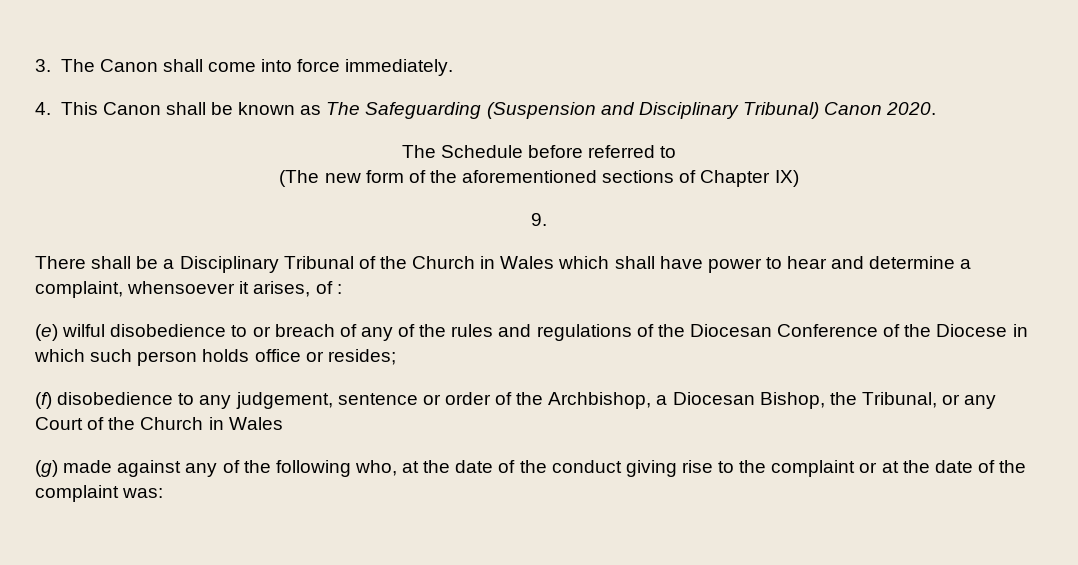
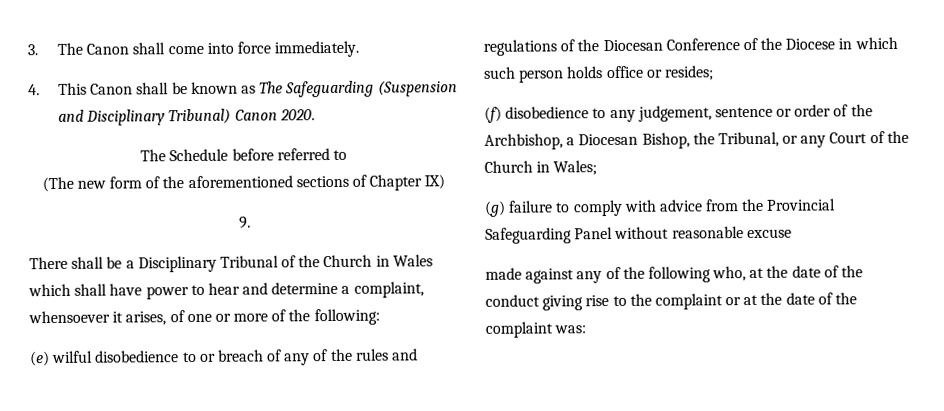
- There shall be a Disciplinary Tribunal of the Church in Wales which shall have power to hear and determine a complaint, whensoever it arises, of :
+ There shall be a Disciplinary Tribunal of the Church in Wales which shall have power to hear and determine a complaint, whensoever it arises, of one or more of the following:
- (f) disobedience to any judgement, sentence or order of the Archbishop, a Diocesan Bishop, the Tribunal, or any Court of the Church in Wales
+ (f) disobedience to any judgement, sentence or order of the Archbishop, a Diocesan Bishop, the Tribunal, or any Court of the Church in Wales;
- (g) made against any of the following who, at the date of the conduct giving rise to the complaint or at the date of the complaint was:
+ (g) failure to comply with advice from the Provincial Safeguarding Panel without reasonable excuse
+ made against any of the following who, at the date of the conduct giving rise to the complaint or at the date of the complaint was:

